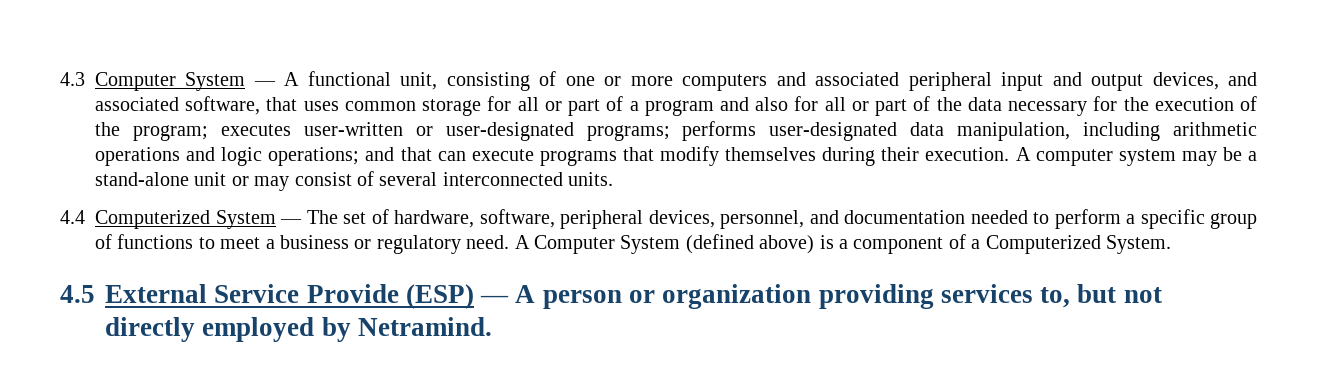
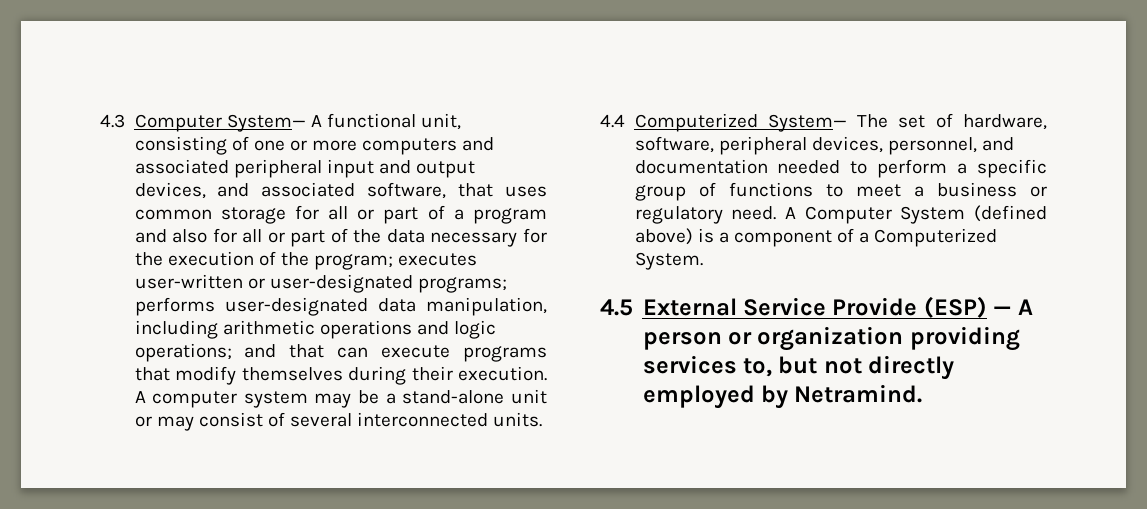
- 4.3 Computer System — A functional unit, consisting of one or more computers and associated peripheral input and output devices, and associated software, that uses common storage for all or part of a program and also for all or part of the data necessary for the execution of the program;
+ 4.3 Computer System— A functional unit, consisting of one or more computers and associated peripheral input and output devices, and associated software, that uses common storage for all or part of a program and also for all or part of the data necessary for the execution of the program;
- 4.4 Computerized System — The set of hardware, software, peripheral devices, personnel, and documentation needed to perform a specific group of functions to meet a business or regulatory need.
+ 4.4 Computerized System— The set of hardware, software, peripheral devices, personnel, and documentation needed to perform a specific group of functions to meet a business or regulatory need.

